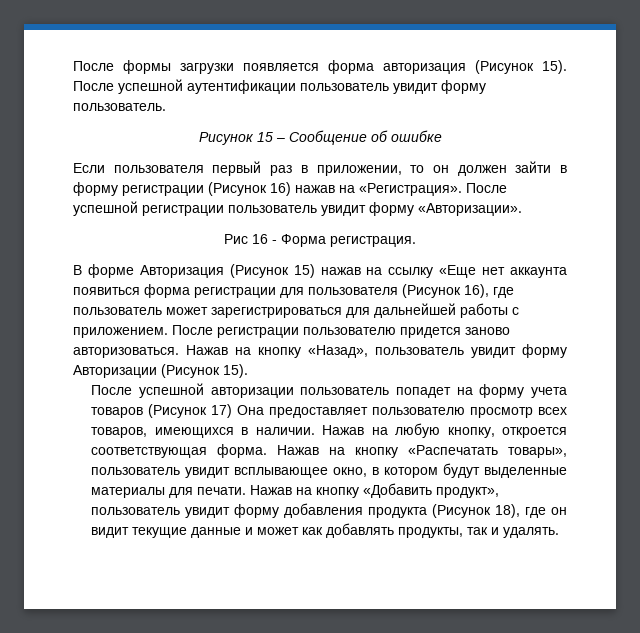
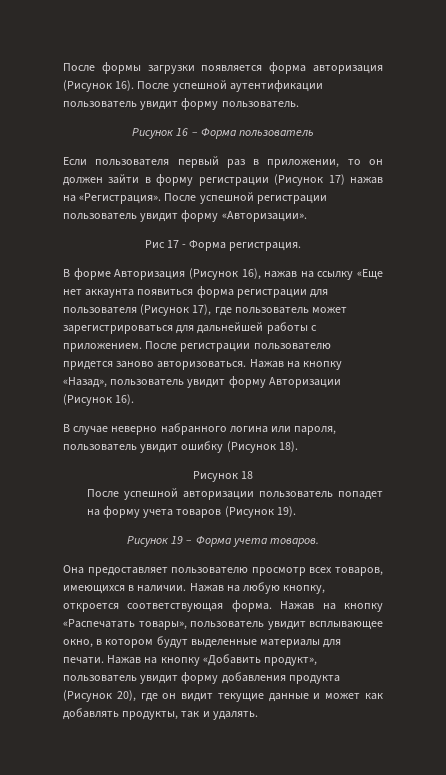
- После формы загрузки появляется форма авторизация (Рисунок 15).
+ После формы загрузки появляется форма авторизация (Рисунок 16).
- Рисунок 15 – Сообщение об ошибке
+ Рисунок 16 – Форма пользователь
- Если пользователя первый раз в приложении, то он должен зайти в форму регистрации (Рисунок 16) нажав на «Регистрация».
+ Если пользователя первый раз в приложении, то он должен зайти в форму регистрации (Рисунок 17) нажав на «Регистрация».
- Рис 16 - Форма регистрация.
+ Рис 17 - Форма регистрация.
- В форме Авторизация (Рисунок 15) нажав на ссылку «Еще нет аккаунта появиться форма регистрации для пользователя (Рисунок 16), где пользователь может зарегистрироваться для дальнейшей работы с приложением.
+ В форме Авторизация (Рисунок 16), нажав на ссылку «Еще нет аккаунта появиться форма регистрации для пользователя (Рисунок 17), где пользователь может зарегистрироваться для дальнейшей работы с приложением.
- Нажав на кнопку «Назад», пользователь увидит форму Авторизации (Рисунок 15).
+ Нажав на кнопку «Назад», пользователь увидит форму Авторизации (Рисунок 16).
+ В случае неверно набранного логина или пароля, пользователь увидит ошибку (Рисунок 18).
+ Рисунок 18
- После успешной авторизации пользователь попадет на форму учета товаров (Рисунок 17) Она предоставляет пользователю просмотр всех товаров, имеющихся в наличии.
+ После успешной авторизации пользователь попадет на форму учета товаров (Рисунок 19).
+ Рисунок 19 – Форма учета товаров.
+ Она предоставляет пользователю просмотр всех товаров, имеющихся в наличии.
- Нажав на кнопку «Добавить продукт», пользователь увидит форму добавления продукта (Рисунок 18), где он видит текущие данные и может как добавлять продукты, так и удалять.
+ Нажав на кнопку «Добавить продукт», пользователь увидит форму добавления продукта (Рисунок 20), где он видит текущие данные и может как добавлять продукты, так и удалять.

